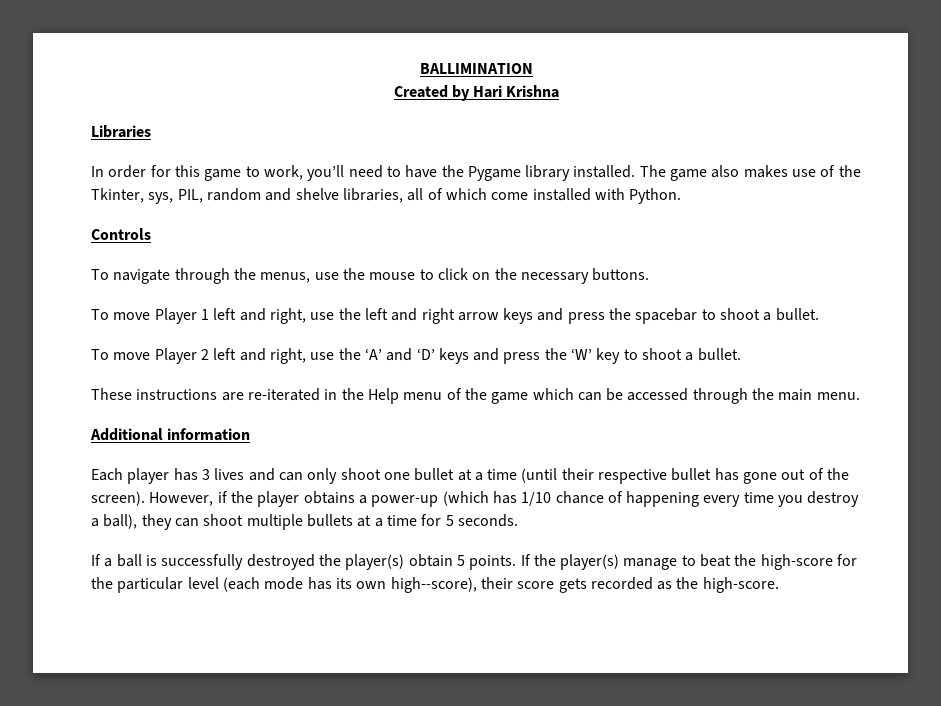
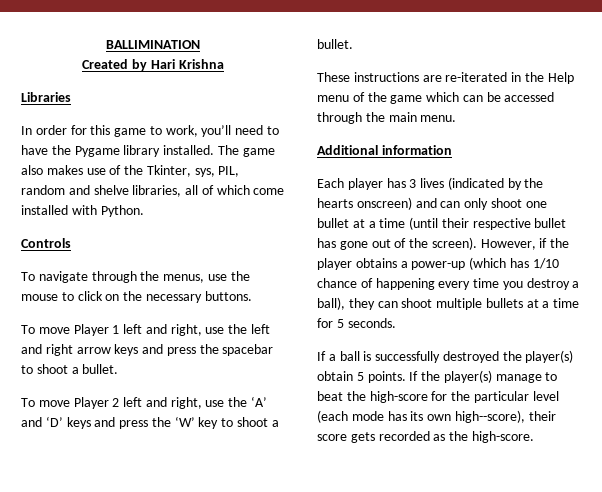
- Each player has 3 lives and can only shoot one bullet at a time (until their respective bullet has gone out of the screen).
+ Each player has 3 lives (indicated by the hearts onscreen) and can only shoot one bullet at a time (until their respective bullet has gone out of the screen).

